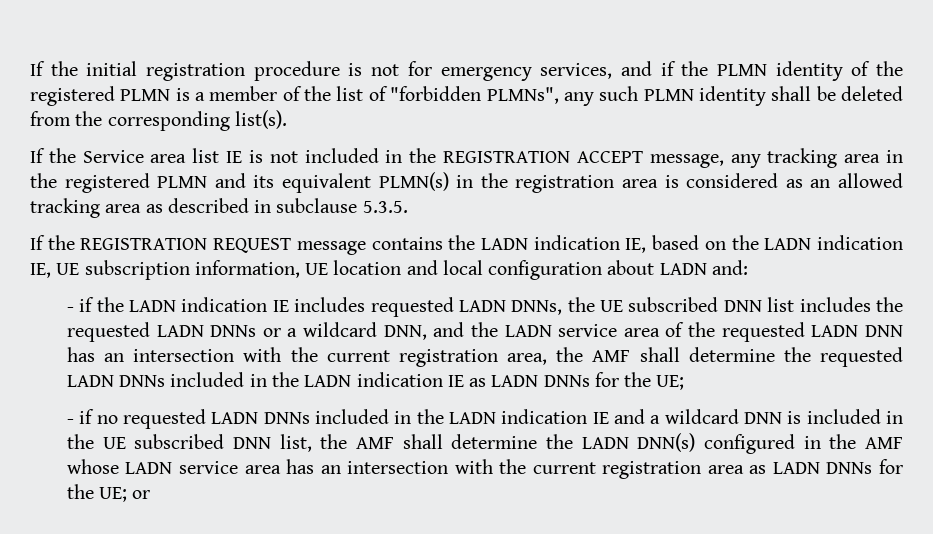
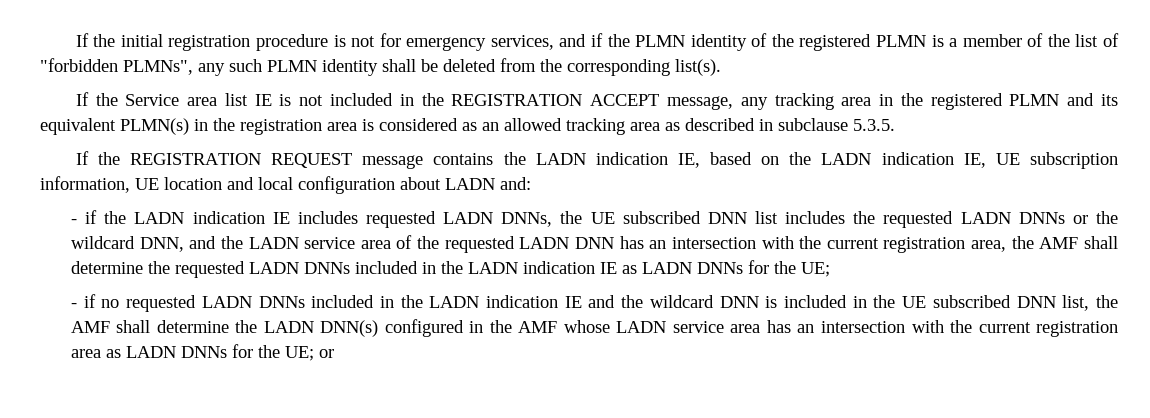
- - if the LADN indication IE includes requested LADN DNNs, the UE subscribed DNN list includes the requested LADN DNNs or a wildcard DNN, and the LADN service area of the requested LADN DNN has an intersection with the current registration area, the AMF shall determine the requested LADN DNNs included in the LADN indication IE as LADN DNNs for the UE;
+ - if the LADN indication IE includes requested LADN DNNs, the UE subscribed DNN list includes the requested LADN DNNs or the wildcard DNN, and the LADN service area of the requested LADN DNN has an intersection with the current registration area, the AMF shall determine the requested LADN DNNs included in the LADN indication IE as LADN DNNs for the UE;
- - if no requested LADN DNNs included in the LADN indication IE and a wildcard DNN is included in the UE subscribed DNN list, the AMF shall determine the LADN DNN(s) configured in the AMF whose LADN service area has an intersection with the current registration area as LADN DNNs for the UE; or
+ - if no requested LADN DNNs included in the LADN indication IE and the wildcard DNN is included in the UE subscribed DNN list, the AMF shall determine the LADN DNN(s) configured in the AMF whose LADN service area has an intersection with the current registration area as LADN DNNs for the UE; or

